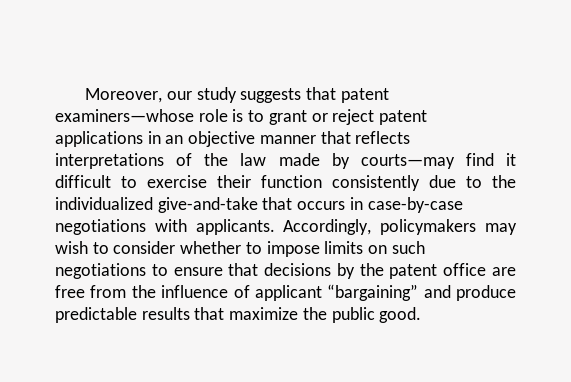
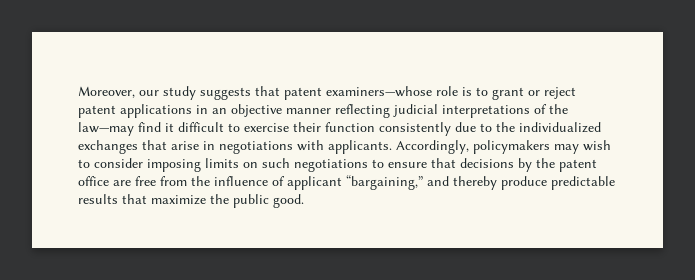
- Moreover, our study suggests that patent examiners—whose role is to grant or reject patent applications in an objective manner that reflects interpretations of the law made by courts—may find it difficult to exercise their function consistently due to the individualized give-and-take that occurs in case-by-case negotiations with applicants.
+ Moreover, our study suggests that patent examiners—whose role is to grant or reject patent applications in an objective manner reflecting judicial interpretations of the law—may find it difficult to exercise their function consistently due to the individualized exchanges that arise in negotiations with applicants.
- Accordingly, policymakers may wish to consider whether to impose limits on such negotiations to ensure that decisions by the patent office are free from the influence of applicant “bargaining” and produce predictable results that maximize the public good.
+ Accordingly, policymakers may wish to consider imposing limits on such negotiations to ensure that decisions by the patent office are free from the influence of applicant “bargaining,” and thereby produce predictable results that maximize the public good.

